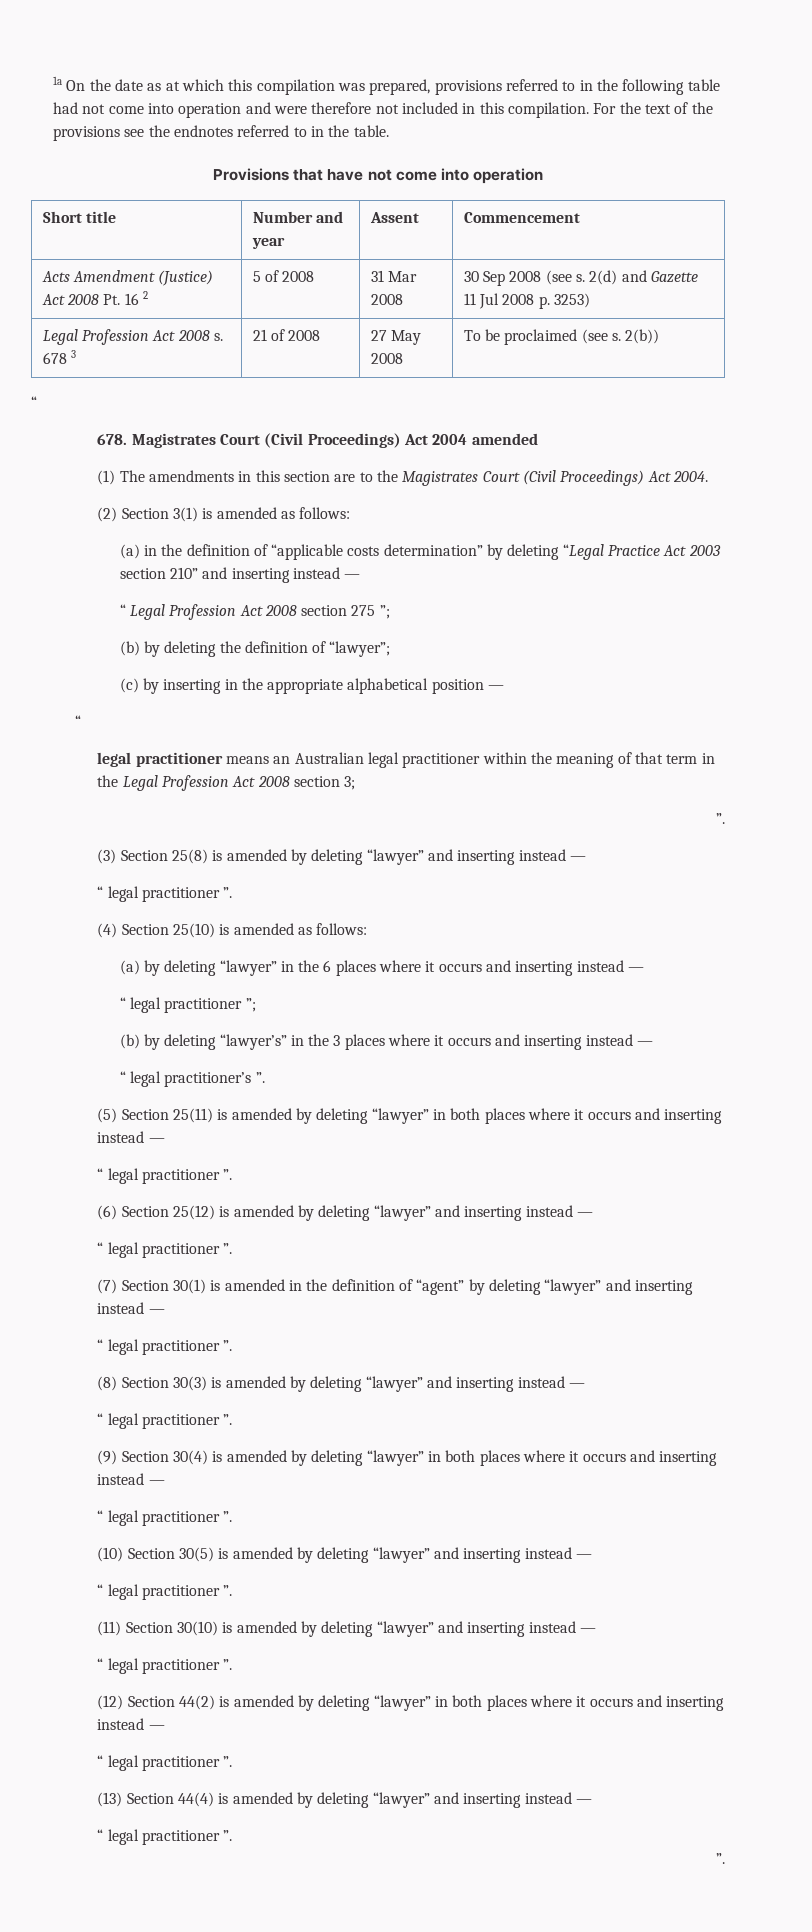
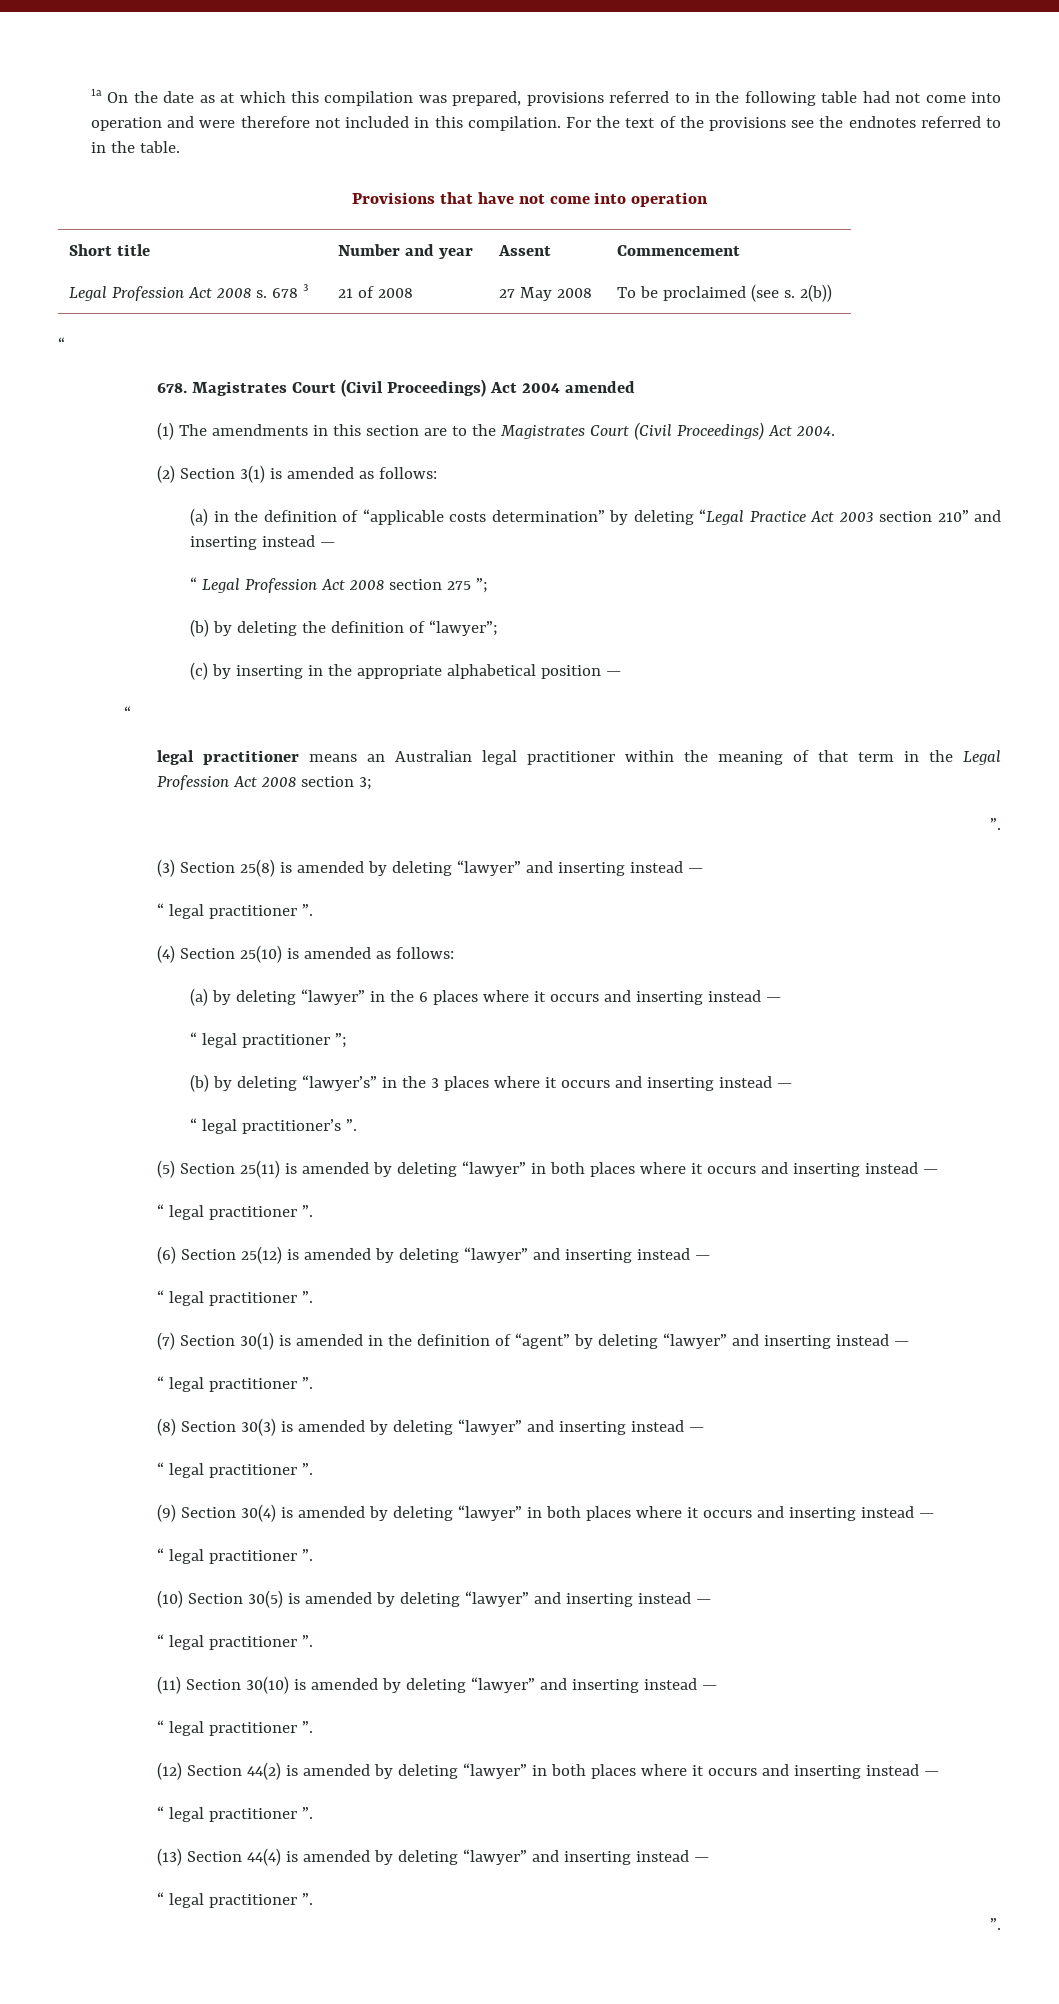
- Acts Amendment (Justice) Act 2008 Pt. 16 2 | 5 of 2008 | 31 Mar 2008 | 30 Sep 2008 (see s. 2(d) and Gazette 11 Jul 2008 p. 3253)

